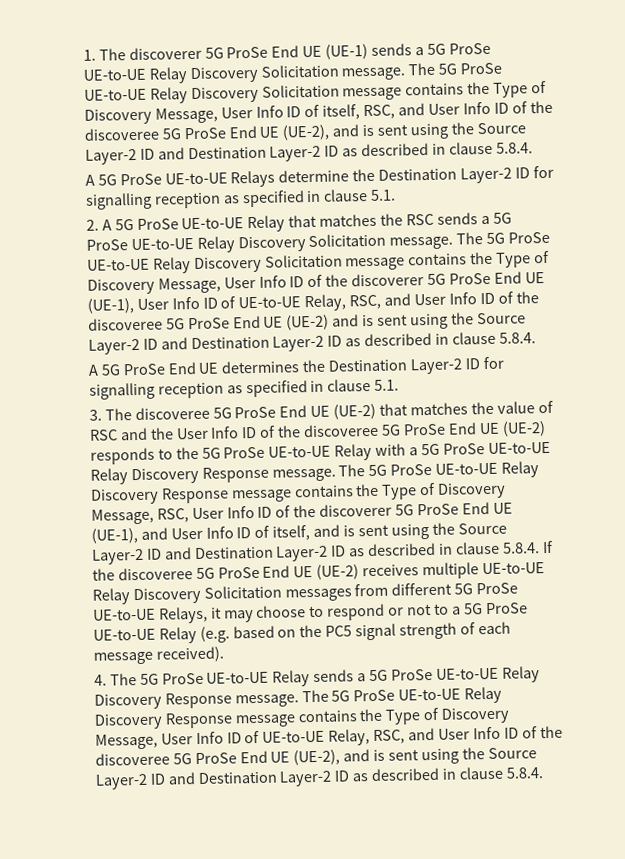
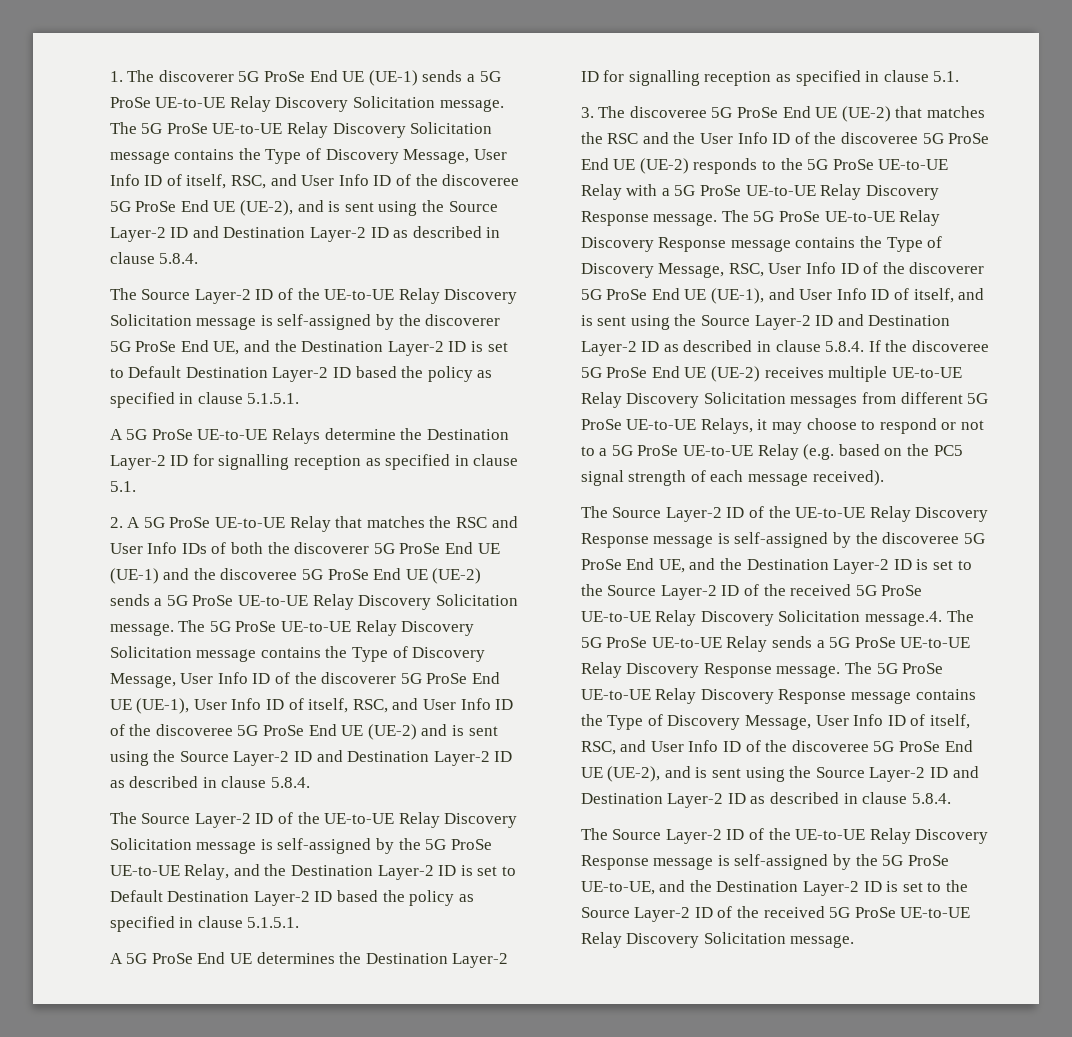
+ The Source Layer-2 ID of the UE-to-UE Relay Discovery Solicitation message is self-assigned by the discoverer 5G ProSe End UE, and the Destination Layer-2 ID is set to Default Destination Layer-2 ID based the policy as specified in clause 5.1.5.1.
- 2. A 5G ProSe UE-to-UE Relay that matches the RSC sends a 5G ProSe UE-to-UE Relay Discovery Solicitation message.
+ 2. A 5G ProSe UE-to-UE Relay that matches the RSC and User Info IDs of both the discoverer 5G ProSe End UE (UE-1) and the discoveree 5G ProSe End UE (UE-2) sends a 5G ProSe UE-to-UE Relay Discovery Solicitation message.
- The 5G ProSe UE-to-UE Relay Discovery Solicitation message contains the Type of Discovery Message, User Info ID of the discoverer 5G ProSe End UE (UE-1), User Info ID of UE-to-UE Relay, RSC, and User Info ID of the discoveree 5G ProSe End UE (UE-2) and is sent using the Source Layer-2 ID and Destination Layer-2 ID as described in clause 5.8.4.
+ The 5G ProSe UE-to-UE Relay Discovery Solicitation message contains the Type of Discovery Message, User Info ID of the discoverer 5G ProSe End UE (UE-1), User Info ID of itself, RSC, and User Info ID of the discoveree 5G ProSe End UE (UE-2) and is sent using the Source Layer-2 ID and Destination Layer-2 ID as described in clause 5.8.4.
+ The Source Layer-2 ID of the UE-to-UE Relay Discovery Solicitation message is self-assigned by the 5G ProSe UE-to-UE Relay, and the Destination Layer-2 ID is set to Default Destination Layer-2 ID based the policy as specified in clause 5.1.5.1.
- 3. The discoveree 5G ProSe End UE (UE-2) that matches the value of RSC and the User Info ID of the discoveree 5G ProSe End UE (UE-2) responds to the 5G ProSe UE-to-UE Relay with a 5G ProSe UE-to-UE Relay Discovery Response message.
+ 3. The discoveree 5G ProSe End UE (UE-2) that matches the RSC and the User Info ID of the discoveree 5G ProSe End UE (UE-2) responds to the 5G ProSe UE-to-UE Relay with a 5G ProSe UE-to-UE Relay Discovery Response message.
- 4. The 5G ProSe UE-to-UE Relay sends a 5G ProSe UE-to-UE Relay Discovery Response message.
+ The Source Layer-2 ID of the UE-to-UE Relay Discovery Response message is self-assigned by the discoveree 5G ProSe End UE, and the Destination Layer-2 ID is set to the Source Layer-2 ID of the received 5G ProSe UE-to-UE Relay Discovery Solicitation message.4. The 5G ProSe UE-to-UE Relay sends a 5G ProSe UE-to-UE Relay Discovery Response message.
- The 5G ProSe UE-to-UE Relay Discovery Response message contains the Type of Discovery Message, User Info ID of UE-to-UE Relay, RSC, and User Info ID of the discoveree 5G ProSe End UE (UE-2), and is sent using the Source Layer-2 ID and Destination Layer-2 ID as described in clause 5.8.4.
+ The 5G ProSe UE-to-UE Relay Discovery Response message contains the Type of Discovery Message, User Info ID of itself, RSC, and User Info ID of the discoveree 5G ProSe End UE (UE-2), and is sent using the Source Layer-2 ID and Destination Layer-2 ID as described in clause 5.8.4.
+ The Source Layer-2 ID of the UE-to-UE Relay Discovery Response message is self-assigned by the 5G ProSe UE-to-UE, and the Destination Layer-2 ID is set to the Source Layer-2 ID of the received 5G ProSe UE-to-UE Relay Discovery Solicitation message.

